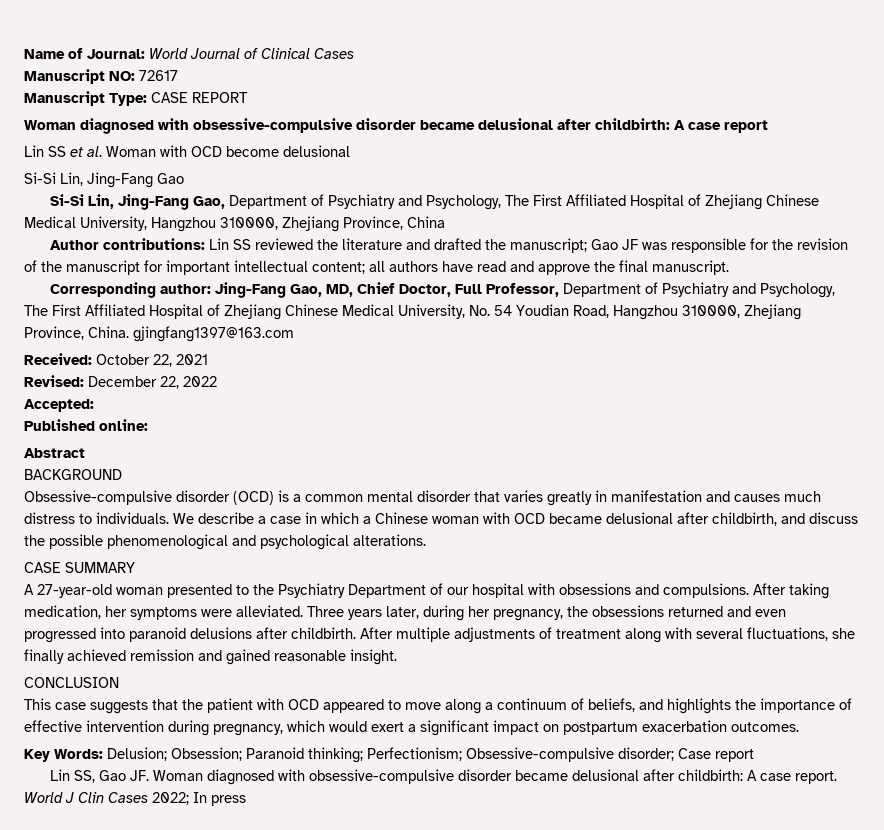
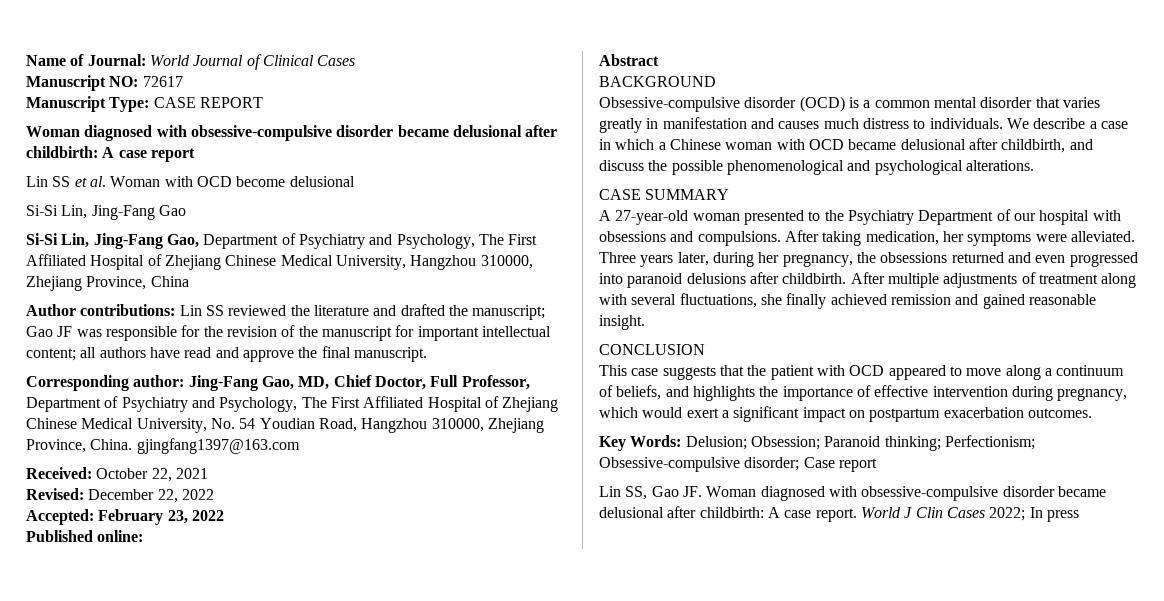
- Accepted:
+ Accepted: February 23, 2022

